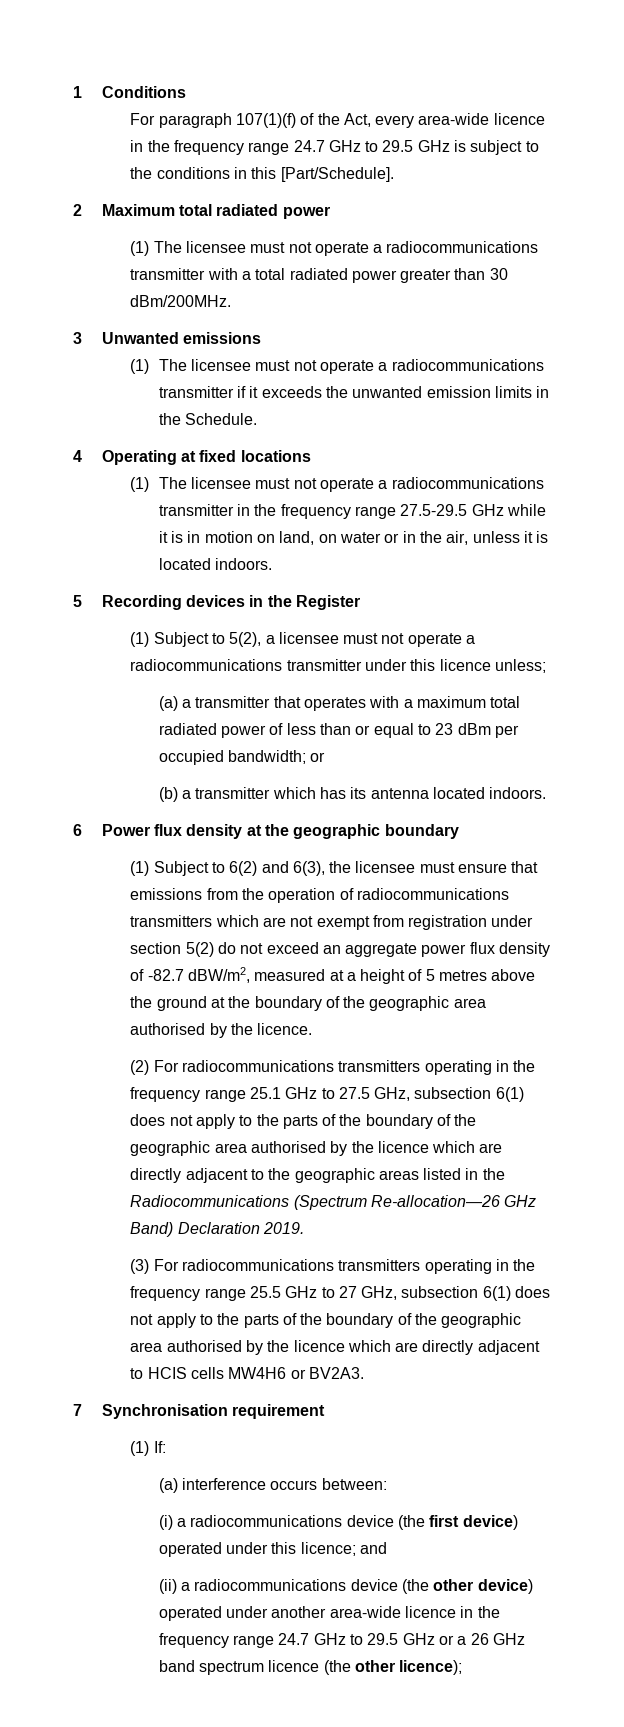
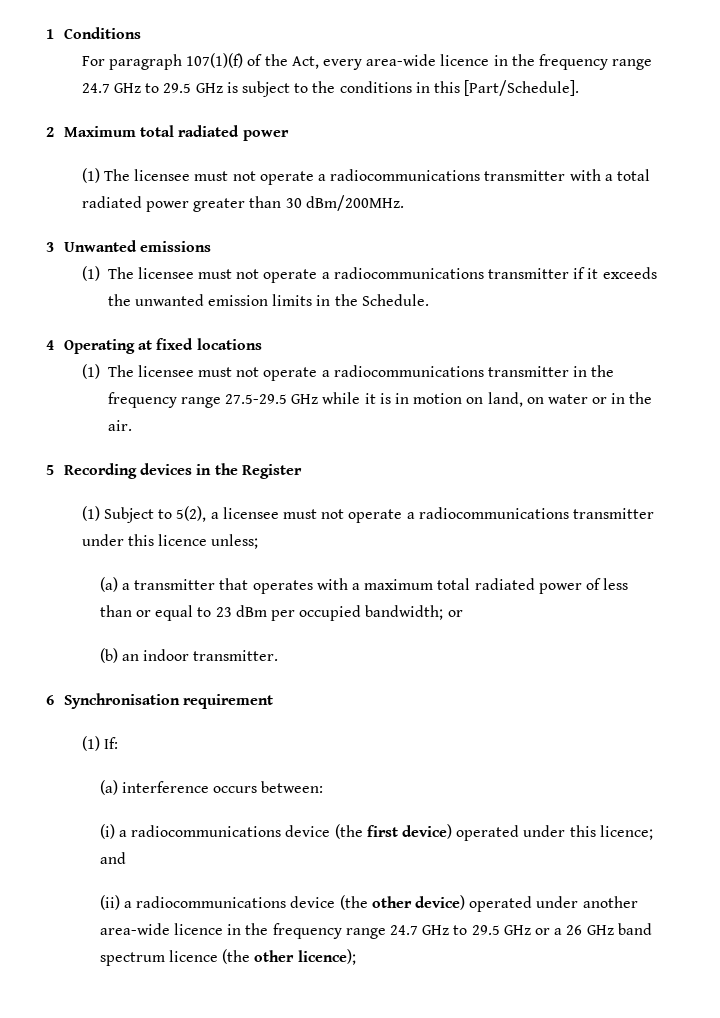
- (1) The licensee must not operate a radiocommunications transmitter in the frequency range 27.5-29.5 GHz while it is in motion on land, on water or in the air, unless it is located indoors.
+ (1) The licensee must not operate a radiocommunications transmitter in the frequency range 27.5-29.5 GHz while it is in motion on land, on water or in the air.
- (b) a transmitter which has its antenna located indoors.
- 6 Power flux density at the geographic boundary
- (1) Subject to 6(2) and 6(3), the licensee must ensure that emissions from the operation of radiocommunications transmitters which are not exempt from registration under section 5(2) do not exceed an aggregate power flux density of -82.7 dBW/m2, measured at a height of 5 metres above the ground at the boundary of the geographic area authorised by the licence.
- (2) For radiocommunications transmitters operating in the frequency range 25.1 GHz to 27.5 GHz, subsection 6(1) does not apply to the parts of the boundary of the geographic area authorised by the licence which are directly adjacent to the geographic areas listed in the Radiocommunications (Spectrum Re-allocation—26 GHz Band) Declaration 2019.
- (3) For radiocommunications transmitters operating in the frequency range 25.5 GHz to 27 GHz, subsection 6(1) does not apply to the parts of the boundary of the geographic area authorised by the licence which are directly adjacent to HCIS cells MW4H6 or BV2A3.
- 7 Synchronisation requirement
+ (b) an indoor transmitter.
+ 6 Synchronisation requirement

